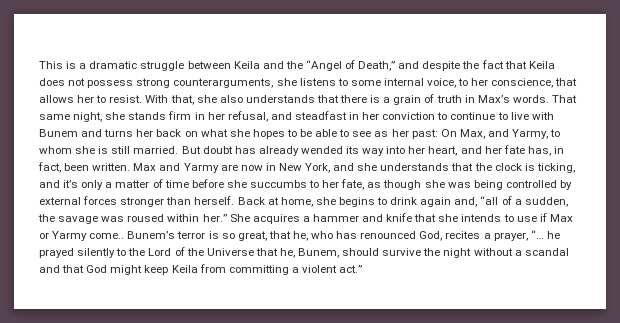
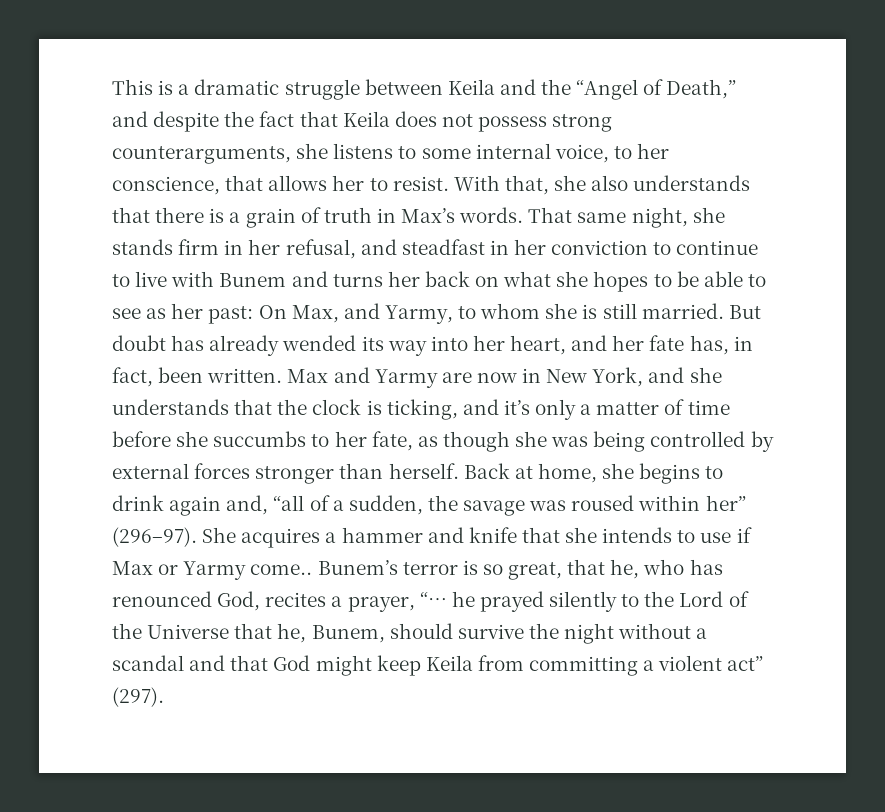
- Back at home, she begins to drink again and, “all of a sudden, the savage was roused within her.”
+ Back at home, she begins to drink again and, “all of a sudden, the savage was roused within her” (296–97).
- Bunem’s terror is so great, that he, who has renounced God, recites a prayer, “… he prayed silently to the Lord of the Universe that he, Bunem, should survive the night without a scandal and that God might keep Keila from committing a violent act.”
+ Bunem’s terror is so great, that he, who has renounced God, recites a prayer, “… he prayed silently to the Lord of the Universe that he, Bunem, should survive the night without a scandal and that God might keep Keila from committing a violent act” (297).

